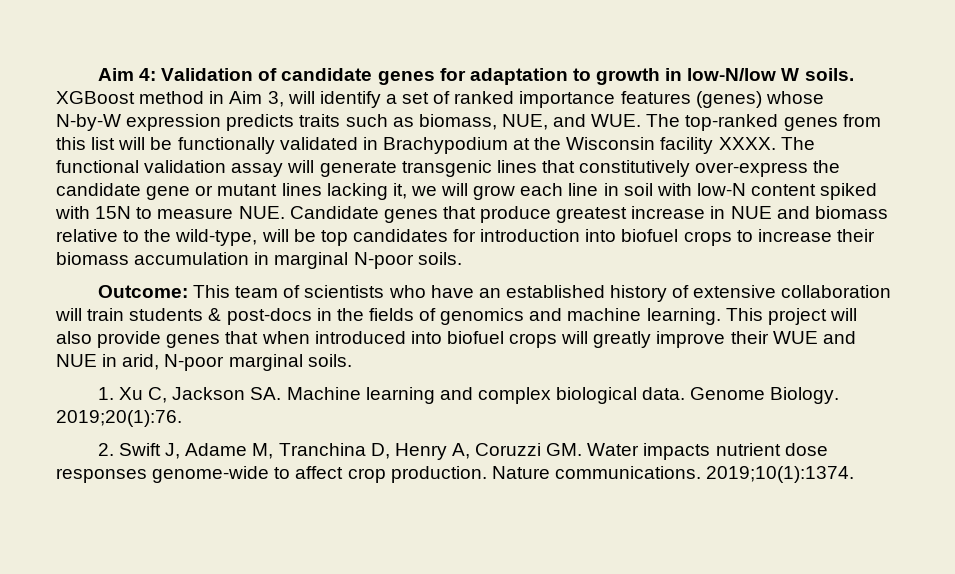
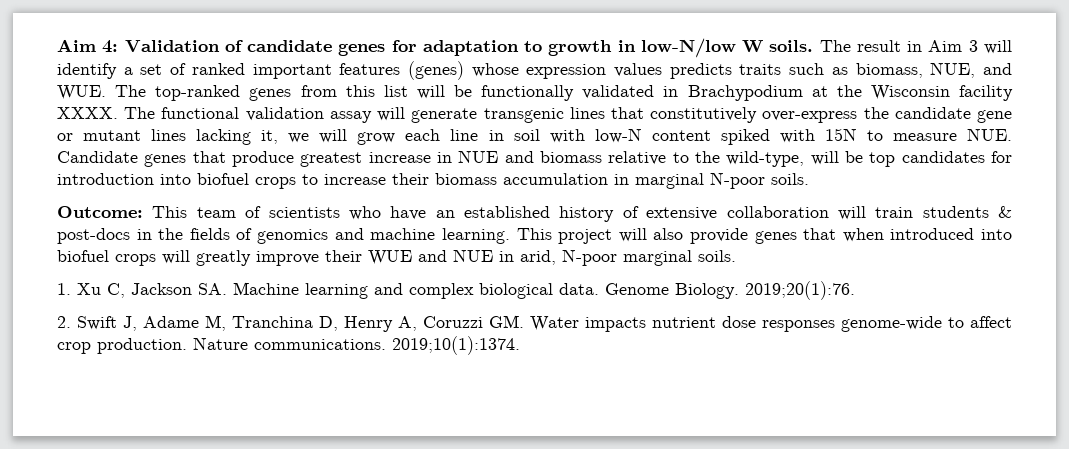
- XGBoost method in Aim 3, will identify a set of ranked importance features (genes) whose N-by-W expression predicts traits such as biomass, NUE, and WUE. The top-ranked genes from this list will be functionally validated in Brachypodium at the Wisconsin facility XXXX.
+ The result in Aim 3 will identify a set of ranked important features (genes) whose expression values predicts traits such as biomass, NUE, and WUE. The top-ranked genes from this list will be functionally validated in Brachypodium at the Wisconsin facility XXXX.

